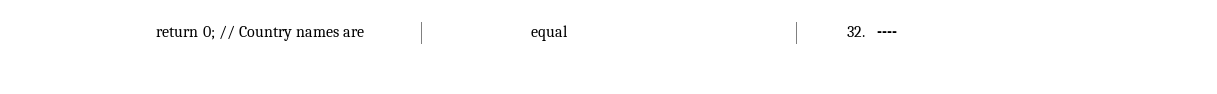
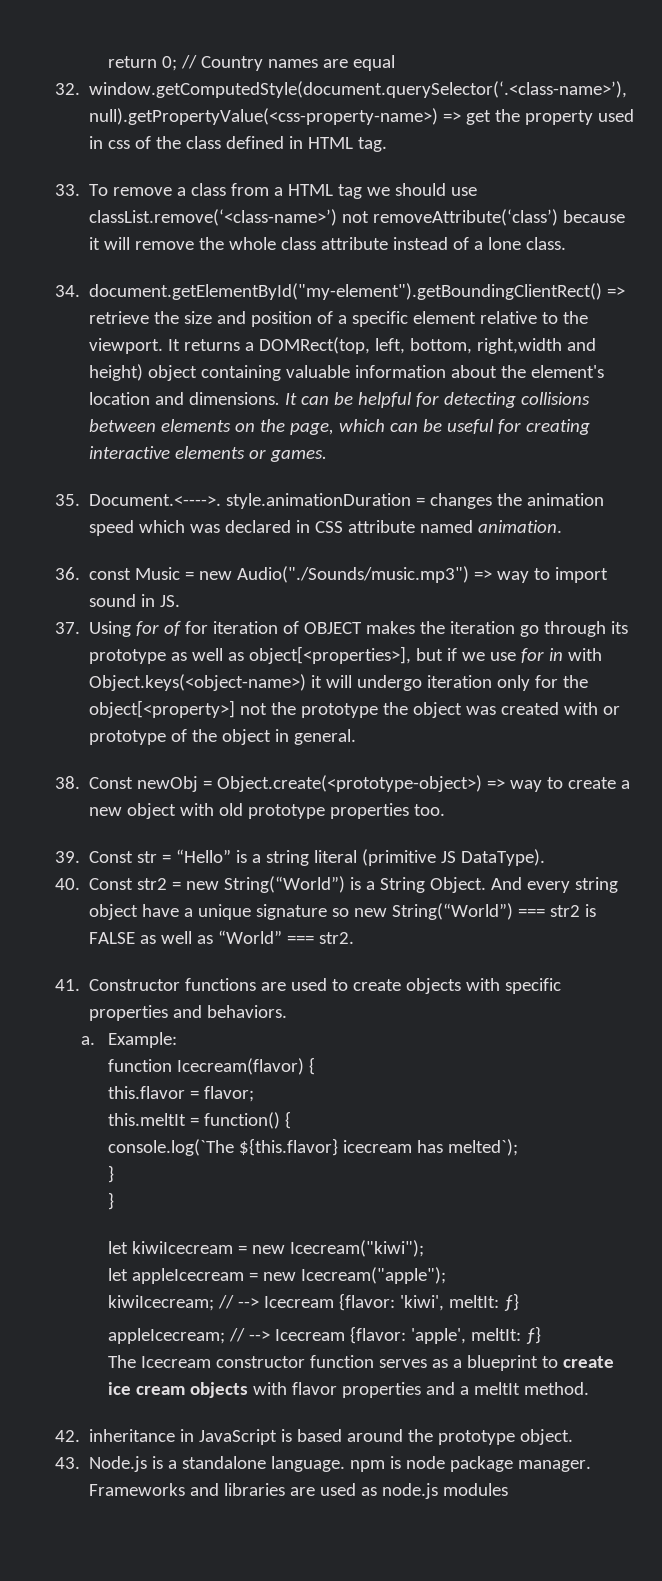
- 32. ----
+ 32. window.getComputedStyle(document.querySelector(‘.<class-name>’), null).getPropertyValue(<css-property-name>) => get the property used in css of the class defined in HTML tag.
+ 33. To remove a class from a HTML tag we should use classList.remove(‘<class-name>’) not removeAttribute(‘class’) because it will remove the whole class attribute instead of a lone class.
+ 34. document.getElementById("my-element").getBoundingClientRect() => retrieve the size and position of a specific element relative to the viewport. It returns a DOMRect(top, left, bottom, right,width and height) object containing valuable information about the element's location and dimensions. It can be helpful for detecting collisions between elements on the page, which can be useful for creating interactive elements or games.
+ 35. Document.<---->. style.animationDuration = changes the animation speed which was declared in CSS attribute named animation.
+ 36. const Music = new Audio("./Sounds/music.mp3") => way to import sound in JS.
+ 37. Using for of for iteration of OBJECT makes the iteration go through its prototype as well as object[<properties>], but if we use for in with Object.keys(<object-name>) it will undergo iteration only for the object[<property>] not the prototype the object was created with or prototype of the object in general.
+ 38. Const newObj = Object.create(<prototype-object>) => way to create a new object with old prototype properties too.
+ 39. Const str = “Hello” is a string literal (primitive JS DataType).
+ 40. Const str2 = new String(“World”) is a String Object. And every string object have a unique signature so new String(“World”) === str2 is FALSE as well as “World” === str2.
+ 41. Constructor functions are used to create objects with specific properties and behaviors.
+ a. Example:
+ function Icecream(flavor) {
+ this.flavor = flavor;
+ this.meltIt = function() {
+ console.log(`The ${this.flavor} icecream has melted`);
+ }
+ }
+ let kiwiIcecream = new Icecream("kiwi");
+ let appleIcecream = new Icecream("apple");
+ kiwiIcecream; // --> Icecream {flavor: 'kiwi', meltIt: ƒ}
+ appleIcecream; // --> Icecream {flavor: 'apple', meltIt: ƒ}
+ The Icecream constructor function serves as a blueprint to create ice cream objects with flavor properties and a meltIt method.
+ 42. inheritance in JavaScript is based around the prototype object.
+ 43. Node.js is a standalone language. npm is node package manager. Frameworks and libraries are used as node.js modules

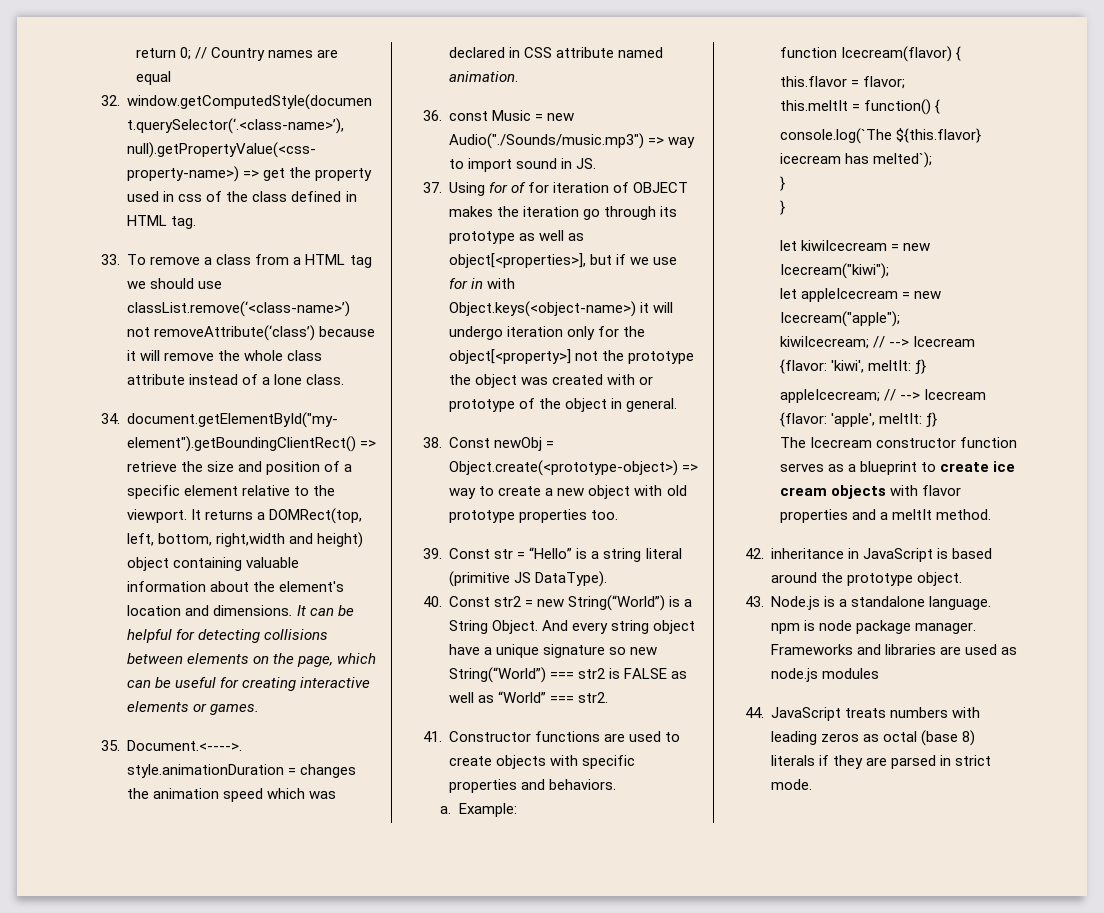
+ 44. JavaScript treats numbers with leading zeros as octal (base 8) literals if they are parsed in strict mode.

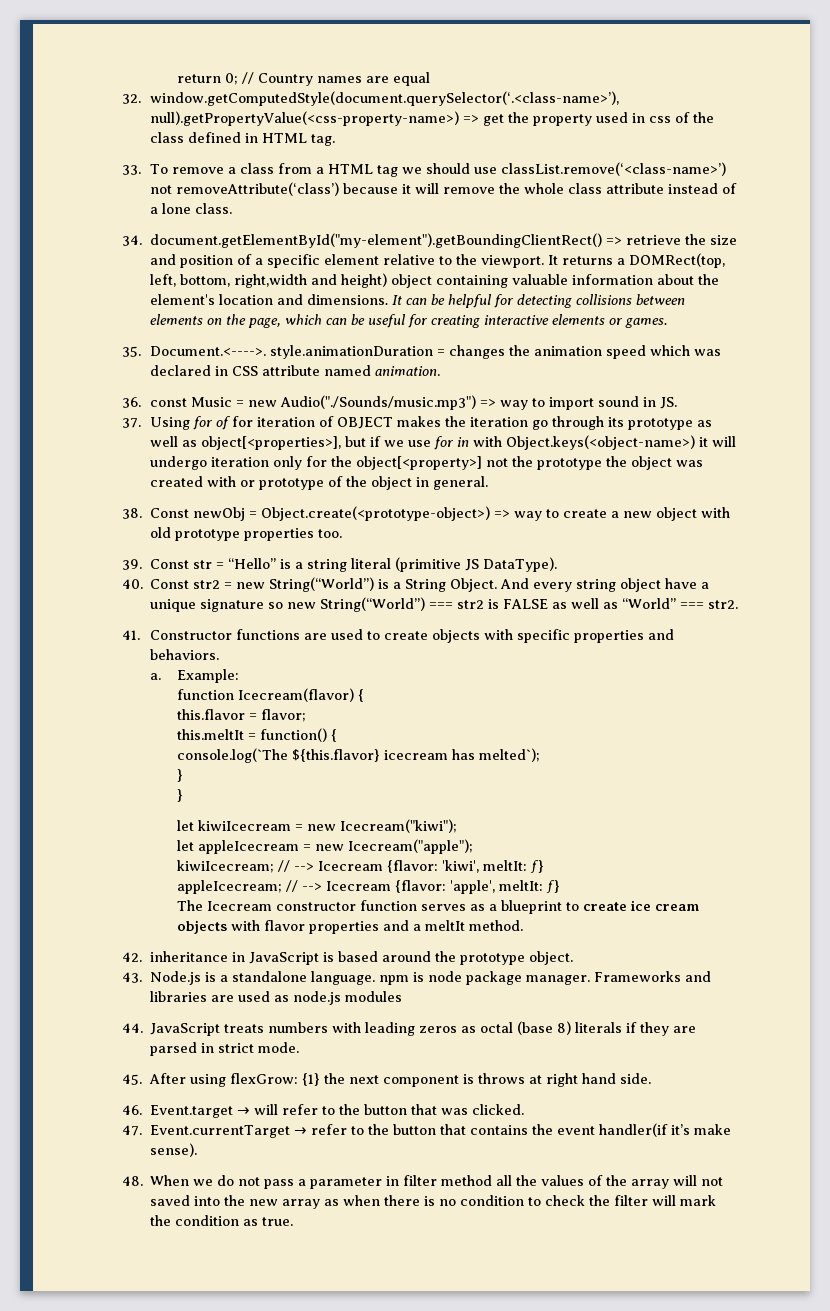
+ 45. After using flexGrow: {1} the next component is throws at right hand side.
+ 46. Event.target → will refer to the button that was clicked.
+ 47. Event.currentTarget → refer to the button that contains the event handler(if it’s make sense).
+ 48. When we do not pass a parameter in filter method all the values of the array will not saved into the new array as when there is no condition to check the filter will mark the condition as true.

